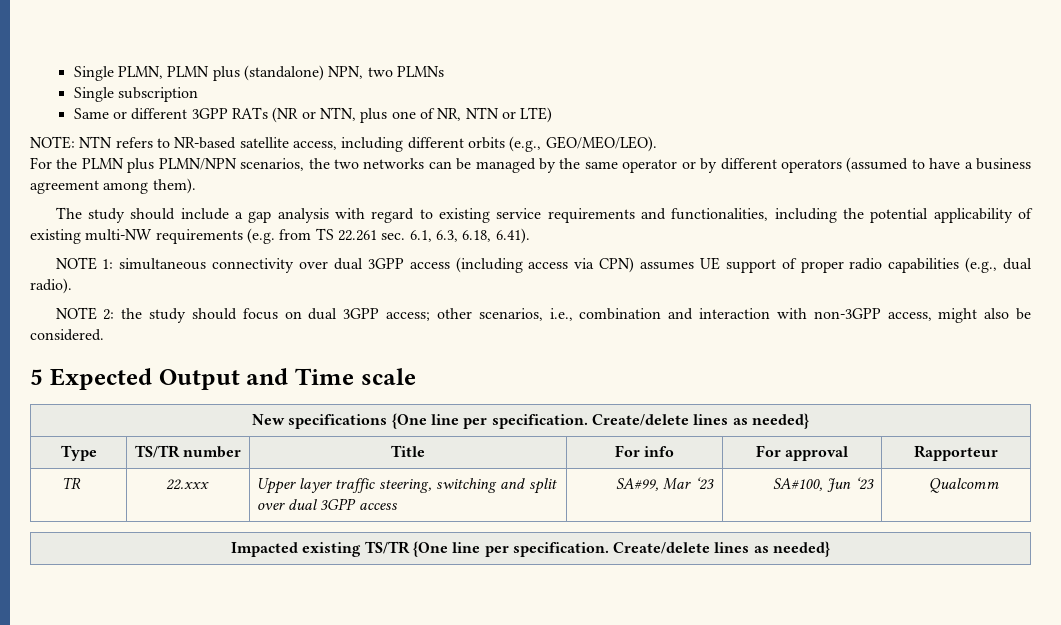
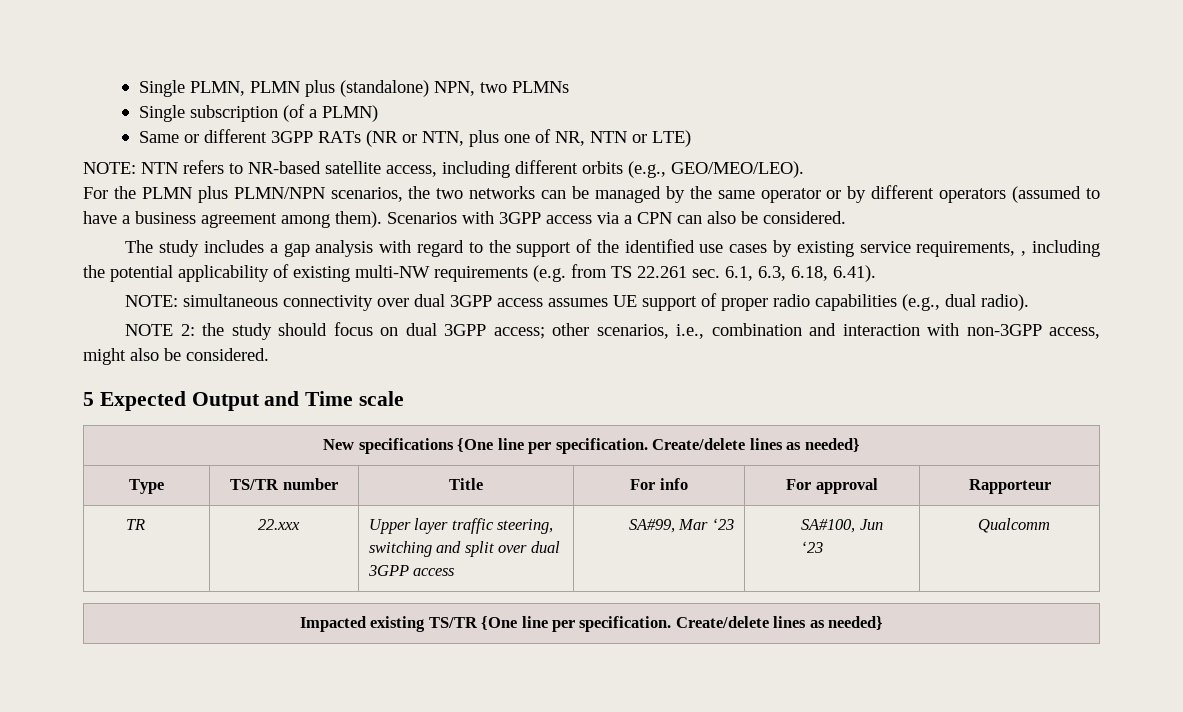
- Single subscription
+ Single subscription (of a PLMN)
+ Scenarios with 3GPP access via a CPN can also be considered.
- The study should include a gap analysis with regard to existing service requirements and functionalities, including the potential applicability of existing multi-NW requirements (e.g. from TS 22.261 sec. 6.1, 6.3, 6.18, 6.41).
+ The study includes a gap analysis with regard to the support of the identified use cases by existing service requirements, , including the potential applicability of existing multi-NW requirements (e.g. from TS 22.261 sec. 6.1, 6.3, 6.18, 6.41).
- NOTE 1: simultaneous connectivity over dual 3GPP access (including access via CPN) assumes UE support of proper radio capabilities (e.g., dual radio).
+ NOTE: simultaneous connectivity over dual 3GPP access assumes UE support of proper radio capabilities (e.g., dual radio).

